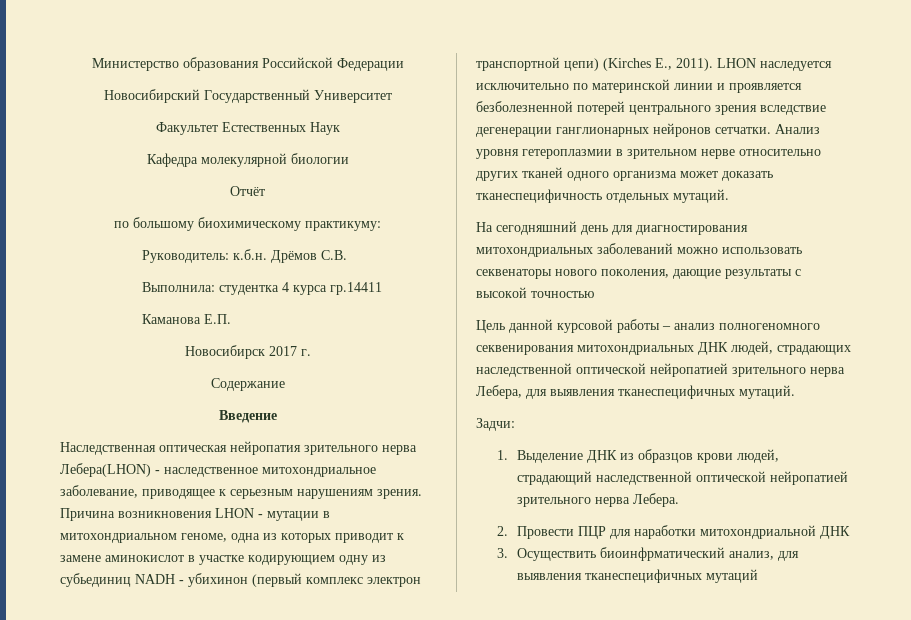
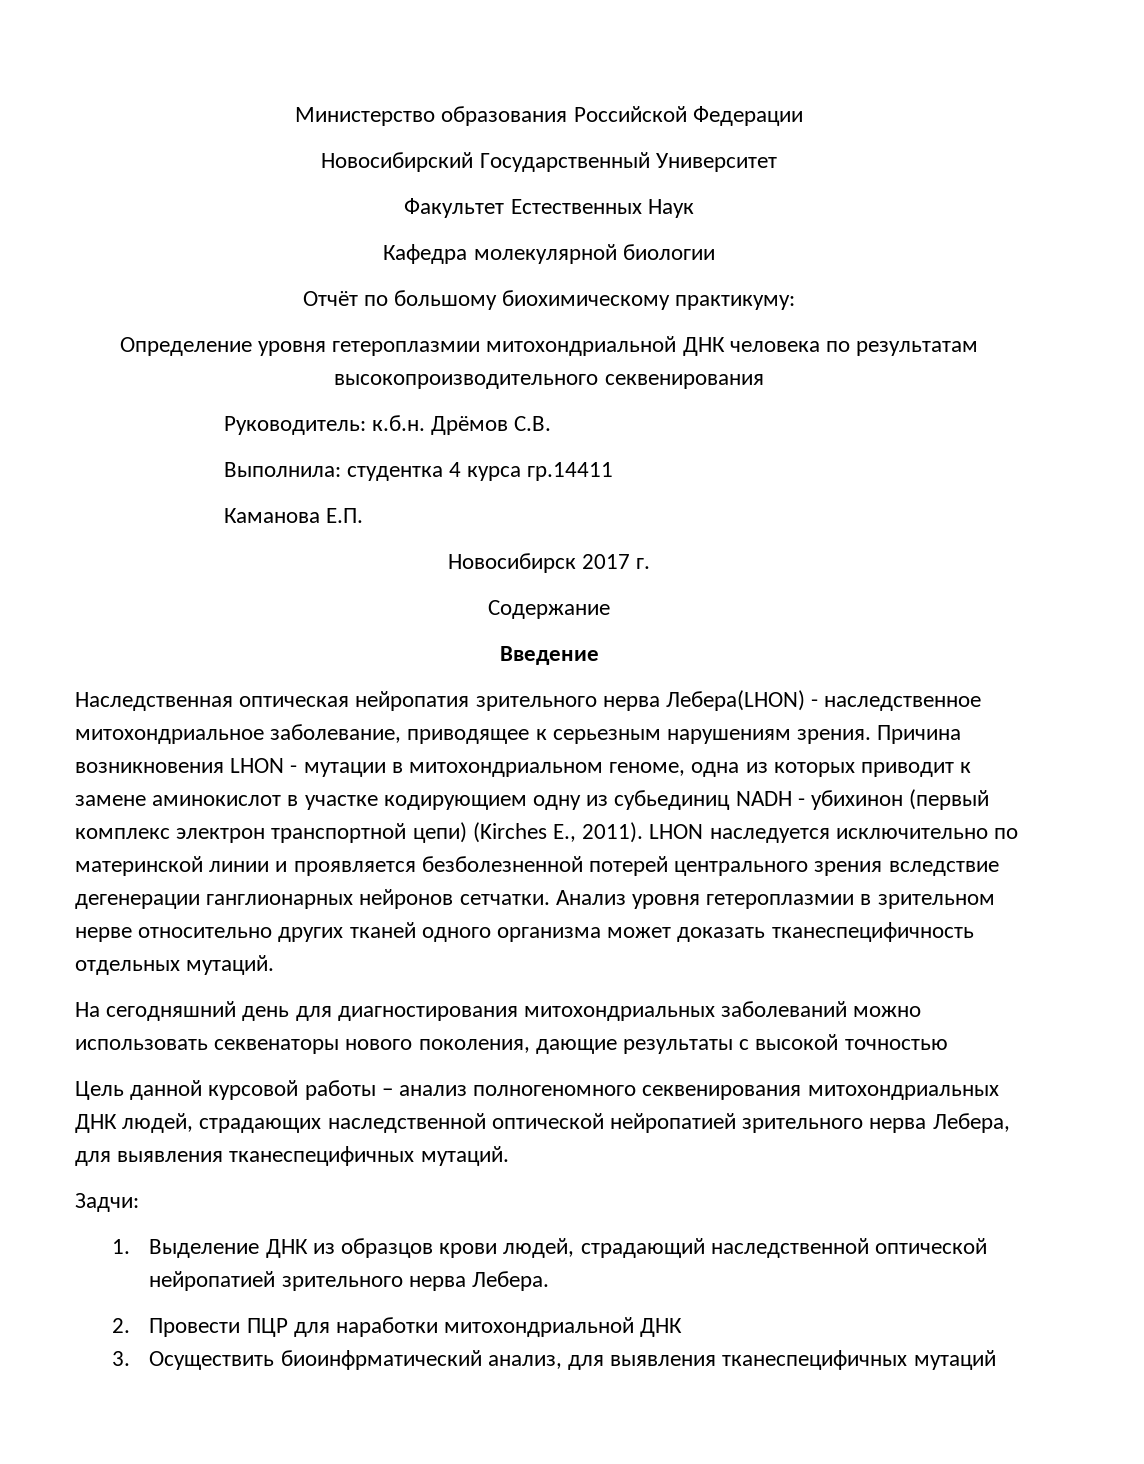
- Отчёт
- по большому биохимическому практикуму:
+ Отчёт по большому биохимическому практикуму:
+ Определение уровня гетероплазмии митохондриальной ДНК человека по результатам высокопроизводительного секвенирования

